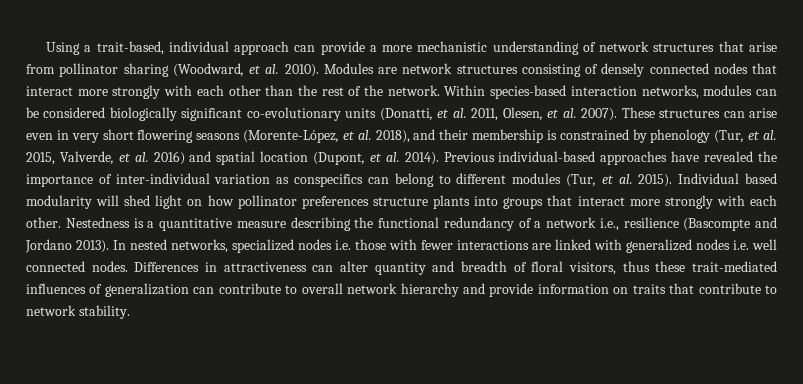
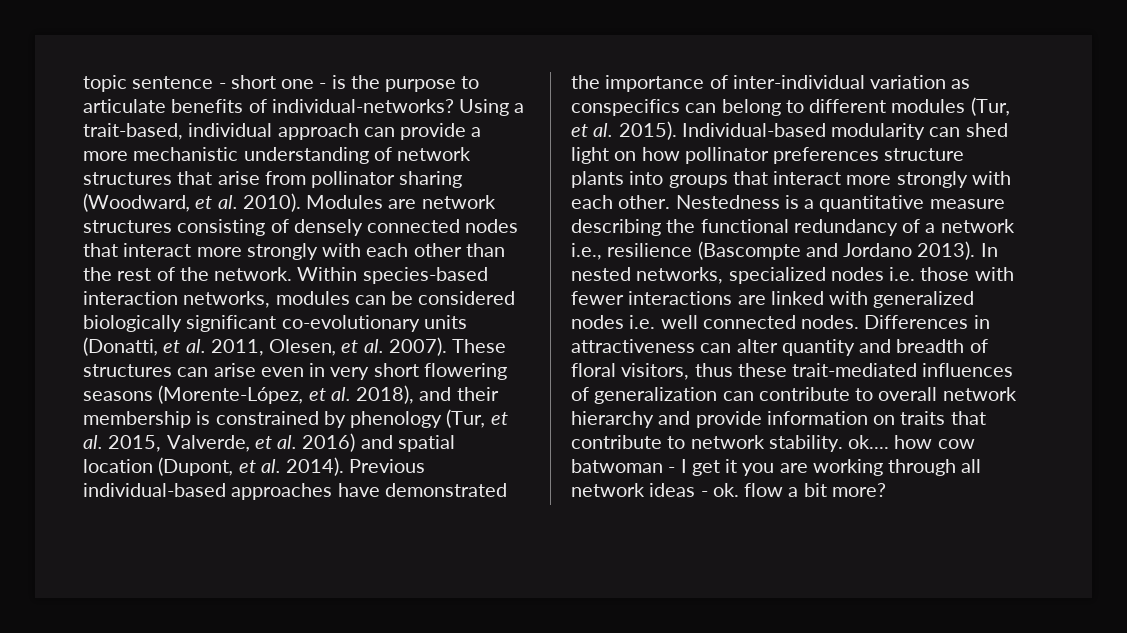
+ topic sentence - short one - is the purpose to articulate benefits of individual-networks?
- Previous individual-based approaches have revealed the importance of inter-individual variation as conspecifics can belong to different modules (Tur, et al. 2015).
+ Previous individual-based approaches have demonstrated the importance of inter-individual variation as conspecifics can belong to different modules (Tur, et al. 2015).
- Individual based modularity will shed light on how pollinator preferences structure plants into groups that interact more strongly with each other.
+ Individual-based modularity can shed light on how pollinator preferences structure plants into groups that interact more strongly with each other.
- Differences in attractiveness can alter quantity and breadth of floral visitors, thus these trait-mediated influences of generalization can contribute to overall network hierarchy and provide information on traits that contribute to network stability.
+ Differences in attractiveness can alter quantity and breadth of floral visitors, thus these trait-mediated influences of generalization can contribute to overall network hierarchy and provide information on traits that contribute to network stability. ok.... how cow batwoman - I get it you are working through all network ideas - ok. flow a bit more?

